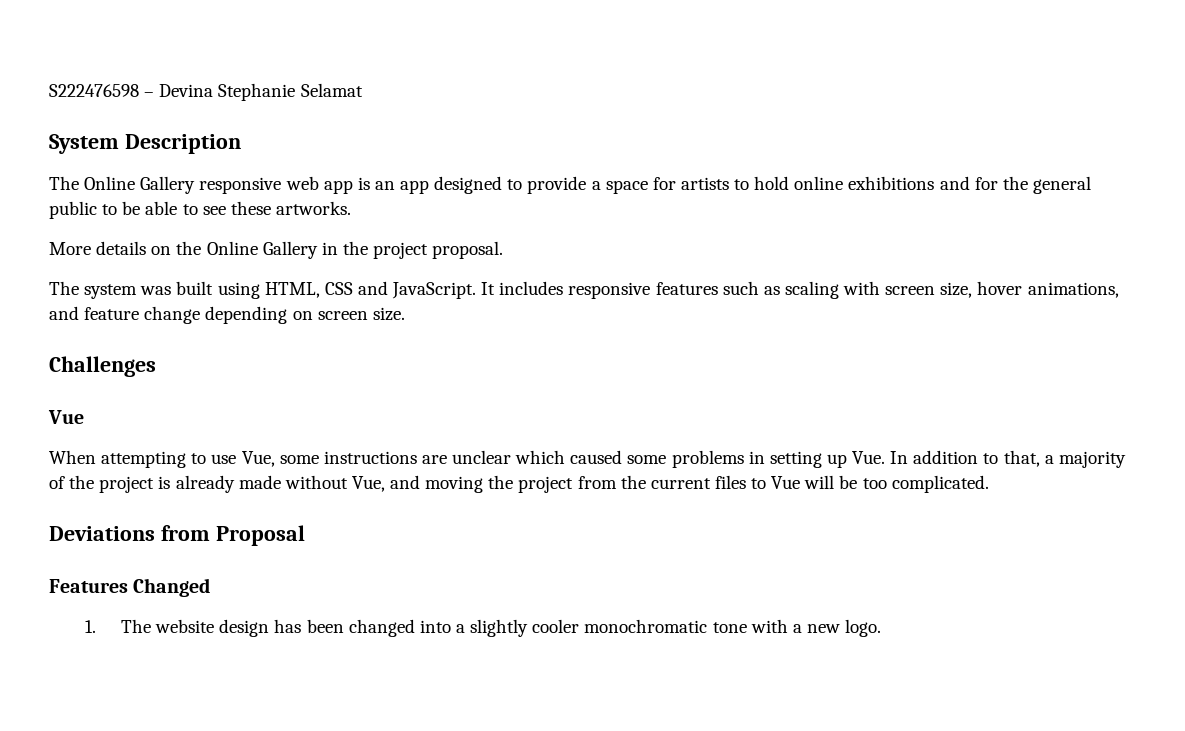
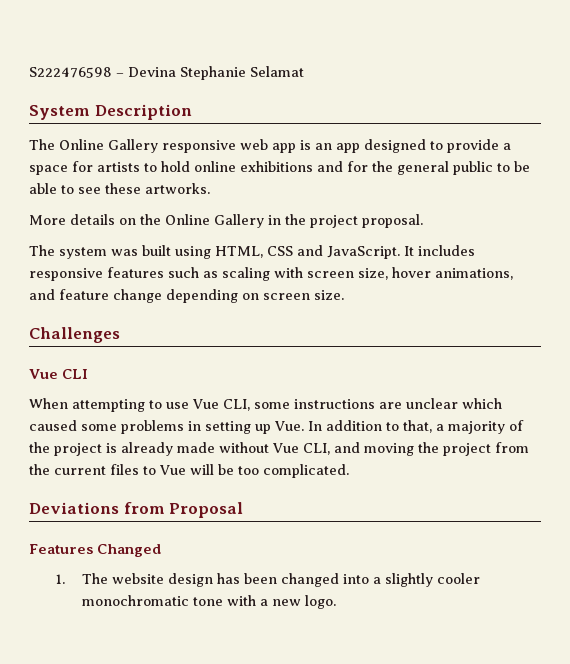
  Challenges
- Vue
+ Vue CLI
- When attempting to use Vue, some instructions are unclear which caused some problems in setting up Vue. In addition to that, a majority of the project is already made without Vue, and moving the project from the current files to Vue will be too complicated.
+ When attempting to use Vue CLI, some instructions are unclear which caused some problems in setting up Vue. In addition to that, a majority of the project is already made without Vue CLI, and moving the project from the current files to Vue will be too complicated.

